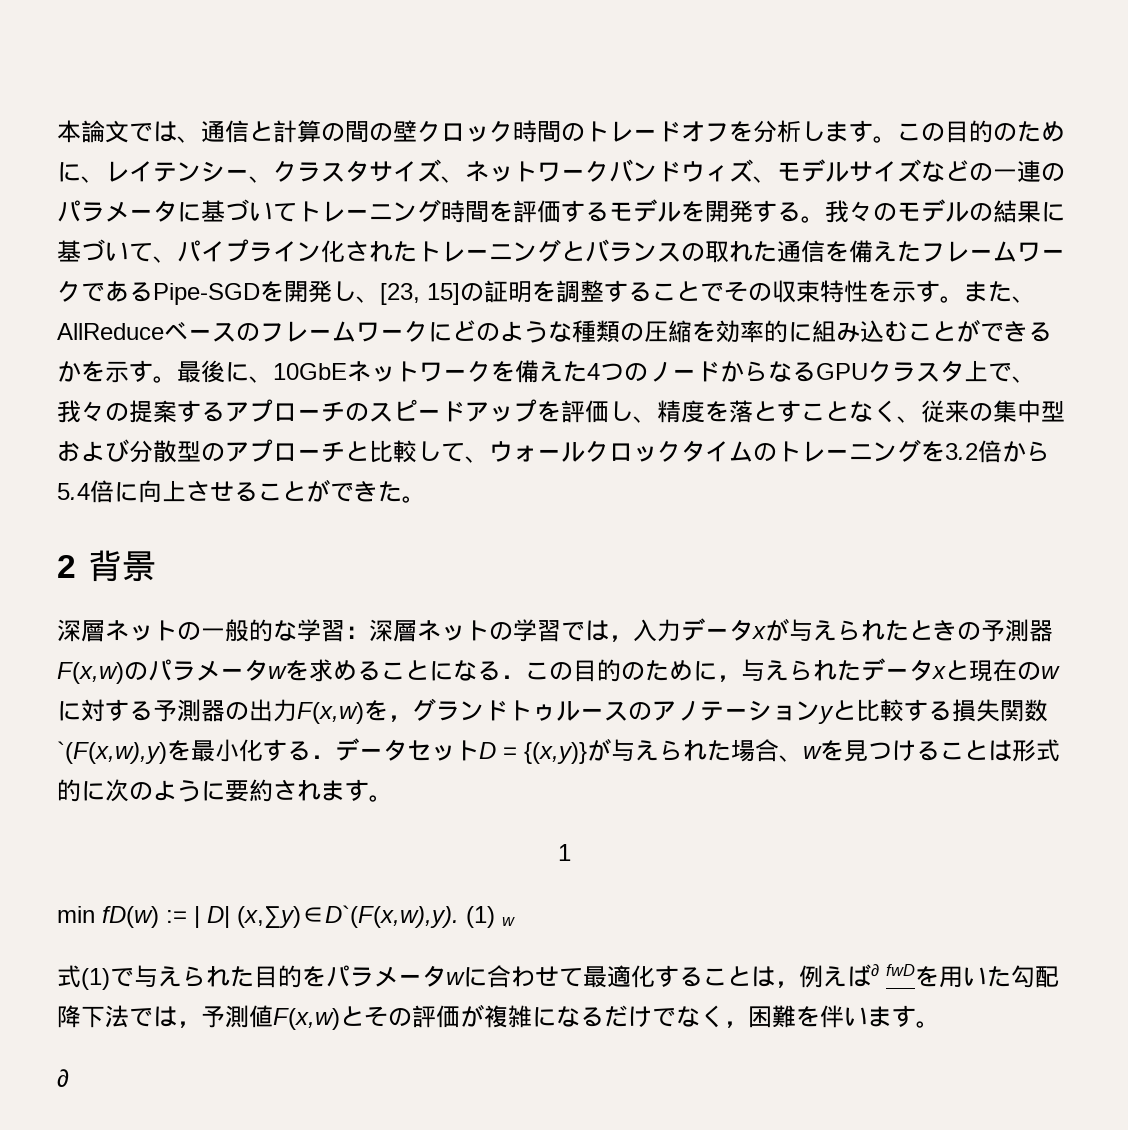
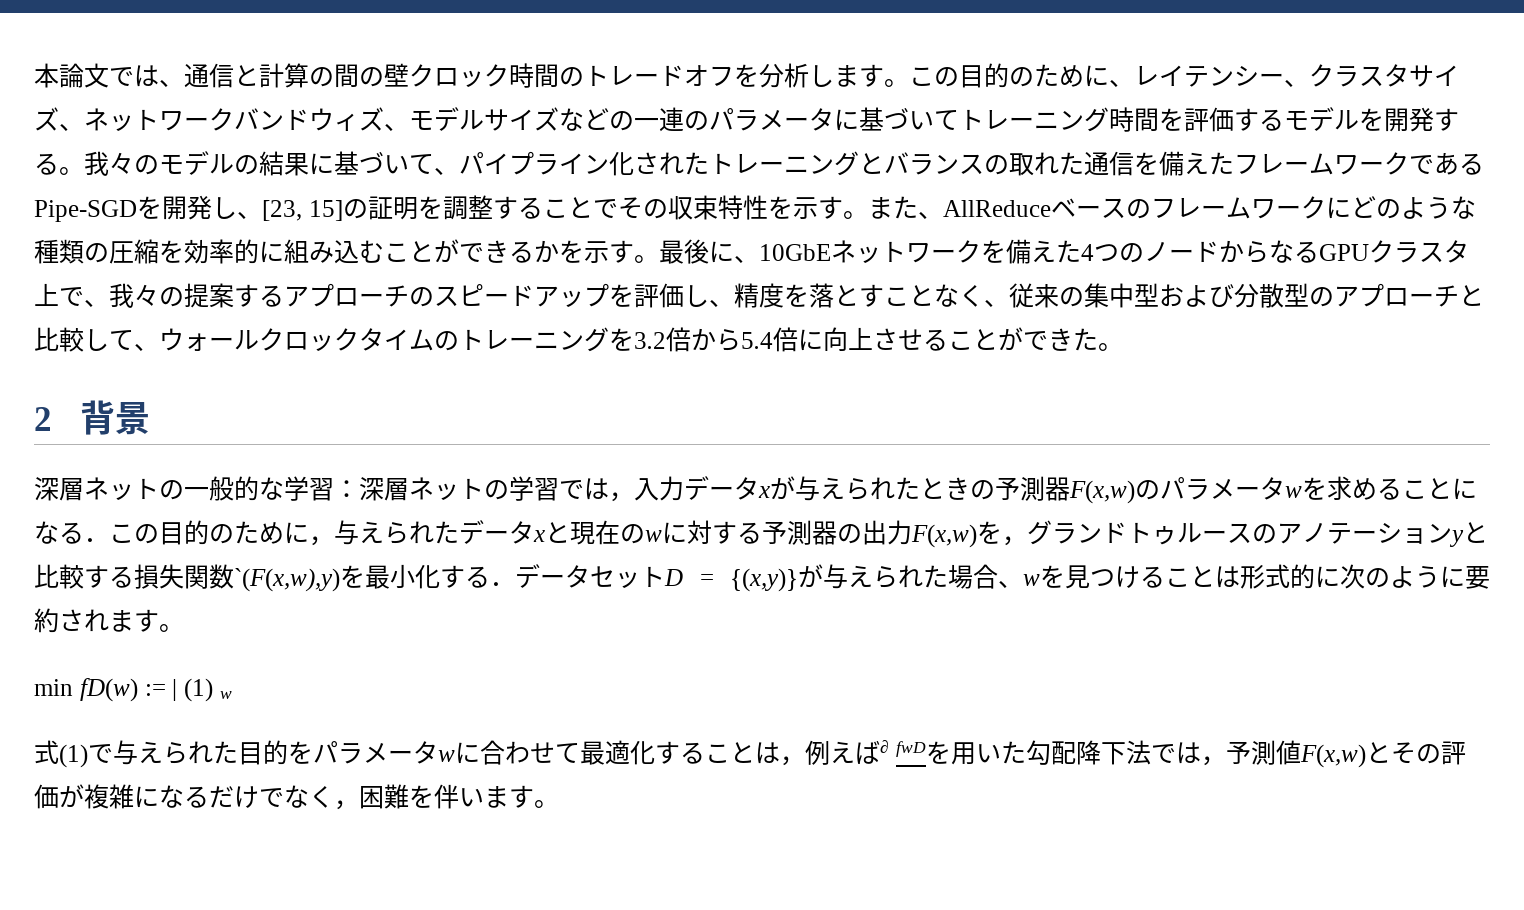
  深層ネットの学習では，入力データxが与えられたときの予測器F(x,w)のパラメータwを求めることになる．この目的のために，与えられたデータxと現在のwに対する予測器の出力F(x,w)を，グランドトゥルースのアノテーションyと比較する損失関数`(F(x,w),y)を最小化する．データセットD = {(x,y)}が与えられた場合、wを見つけることは形式的に次のように要約されます。
- 1
- min fD(w) := | D| (x,∑y)∈D`(F(x,w),y). (1) w
+ min fD(w) := | (1) w
  式(1)で与えられた目的をパラメータwに合わせて最適化することは，例えば∂ fwDを用いた勾配降下法では，予測値F(x,w)とその評価が複雑になるだけでなく，困難を伴います。
- ∂

